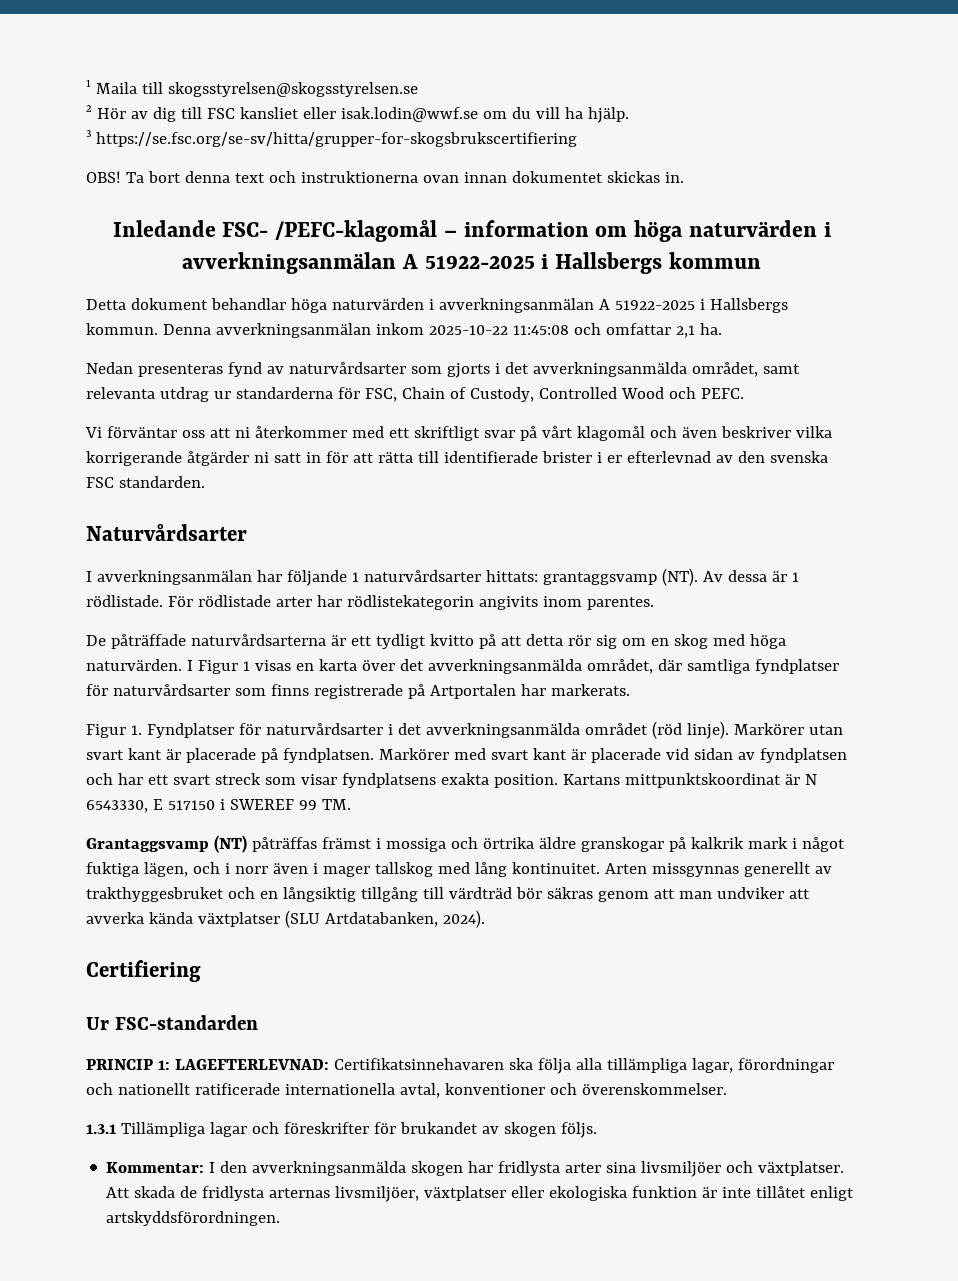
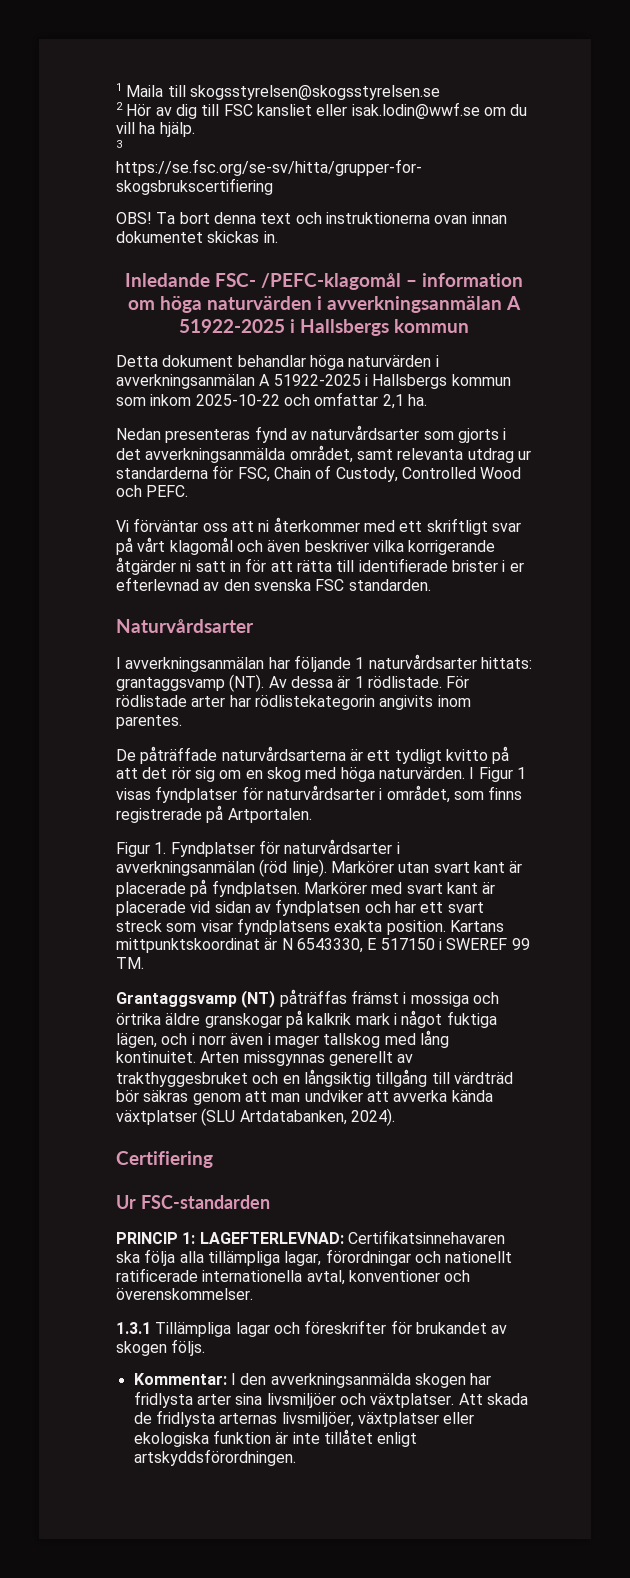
- Detta dokument behandlar höga naturvärden i avverkningsanmälan A 51922-2025 i Hallsbergs kommun. Denna avverkningsanmälan inkom 2025-10-22 11:45:08 och omfattar 2,1 ha.
+ Detta dokument behandlar höga naturvärden i avverkningsanmälan A 51922-2025 i Hallsbergs kommun som inkom 2025-10-22 och omfattar 2,1 ha.
- De påträffade naturvårdsarterna är ett tydligt kvitto på att detta rör sig om en skog med höga naturvärden.
+ De påträffade naturvårdsarterna är ett tydligt kvitto på att det rör sig om en skog med höga naturvärden.
- I Figur 1 visas en karta över det avverkningsanmälda området, där samtliga fyndplatser för naturvårdsarter som finns registrerade på Artportalen har markerats.
+ I Figur 1 visas fyndplatser för naturvårdsarter i området, som finns registrerade på Artportalen.
- Figur 1. Fyndplatser för naturvårdsarter i det avverkningsanmälda området (röd linje).
+ Figur 1. Fyndplatser för naturvårdsarter i avverkningsanmälan (röd linje).

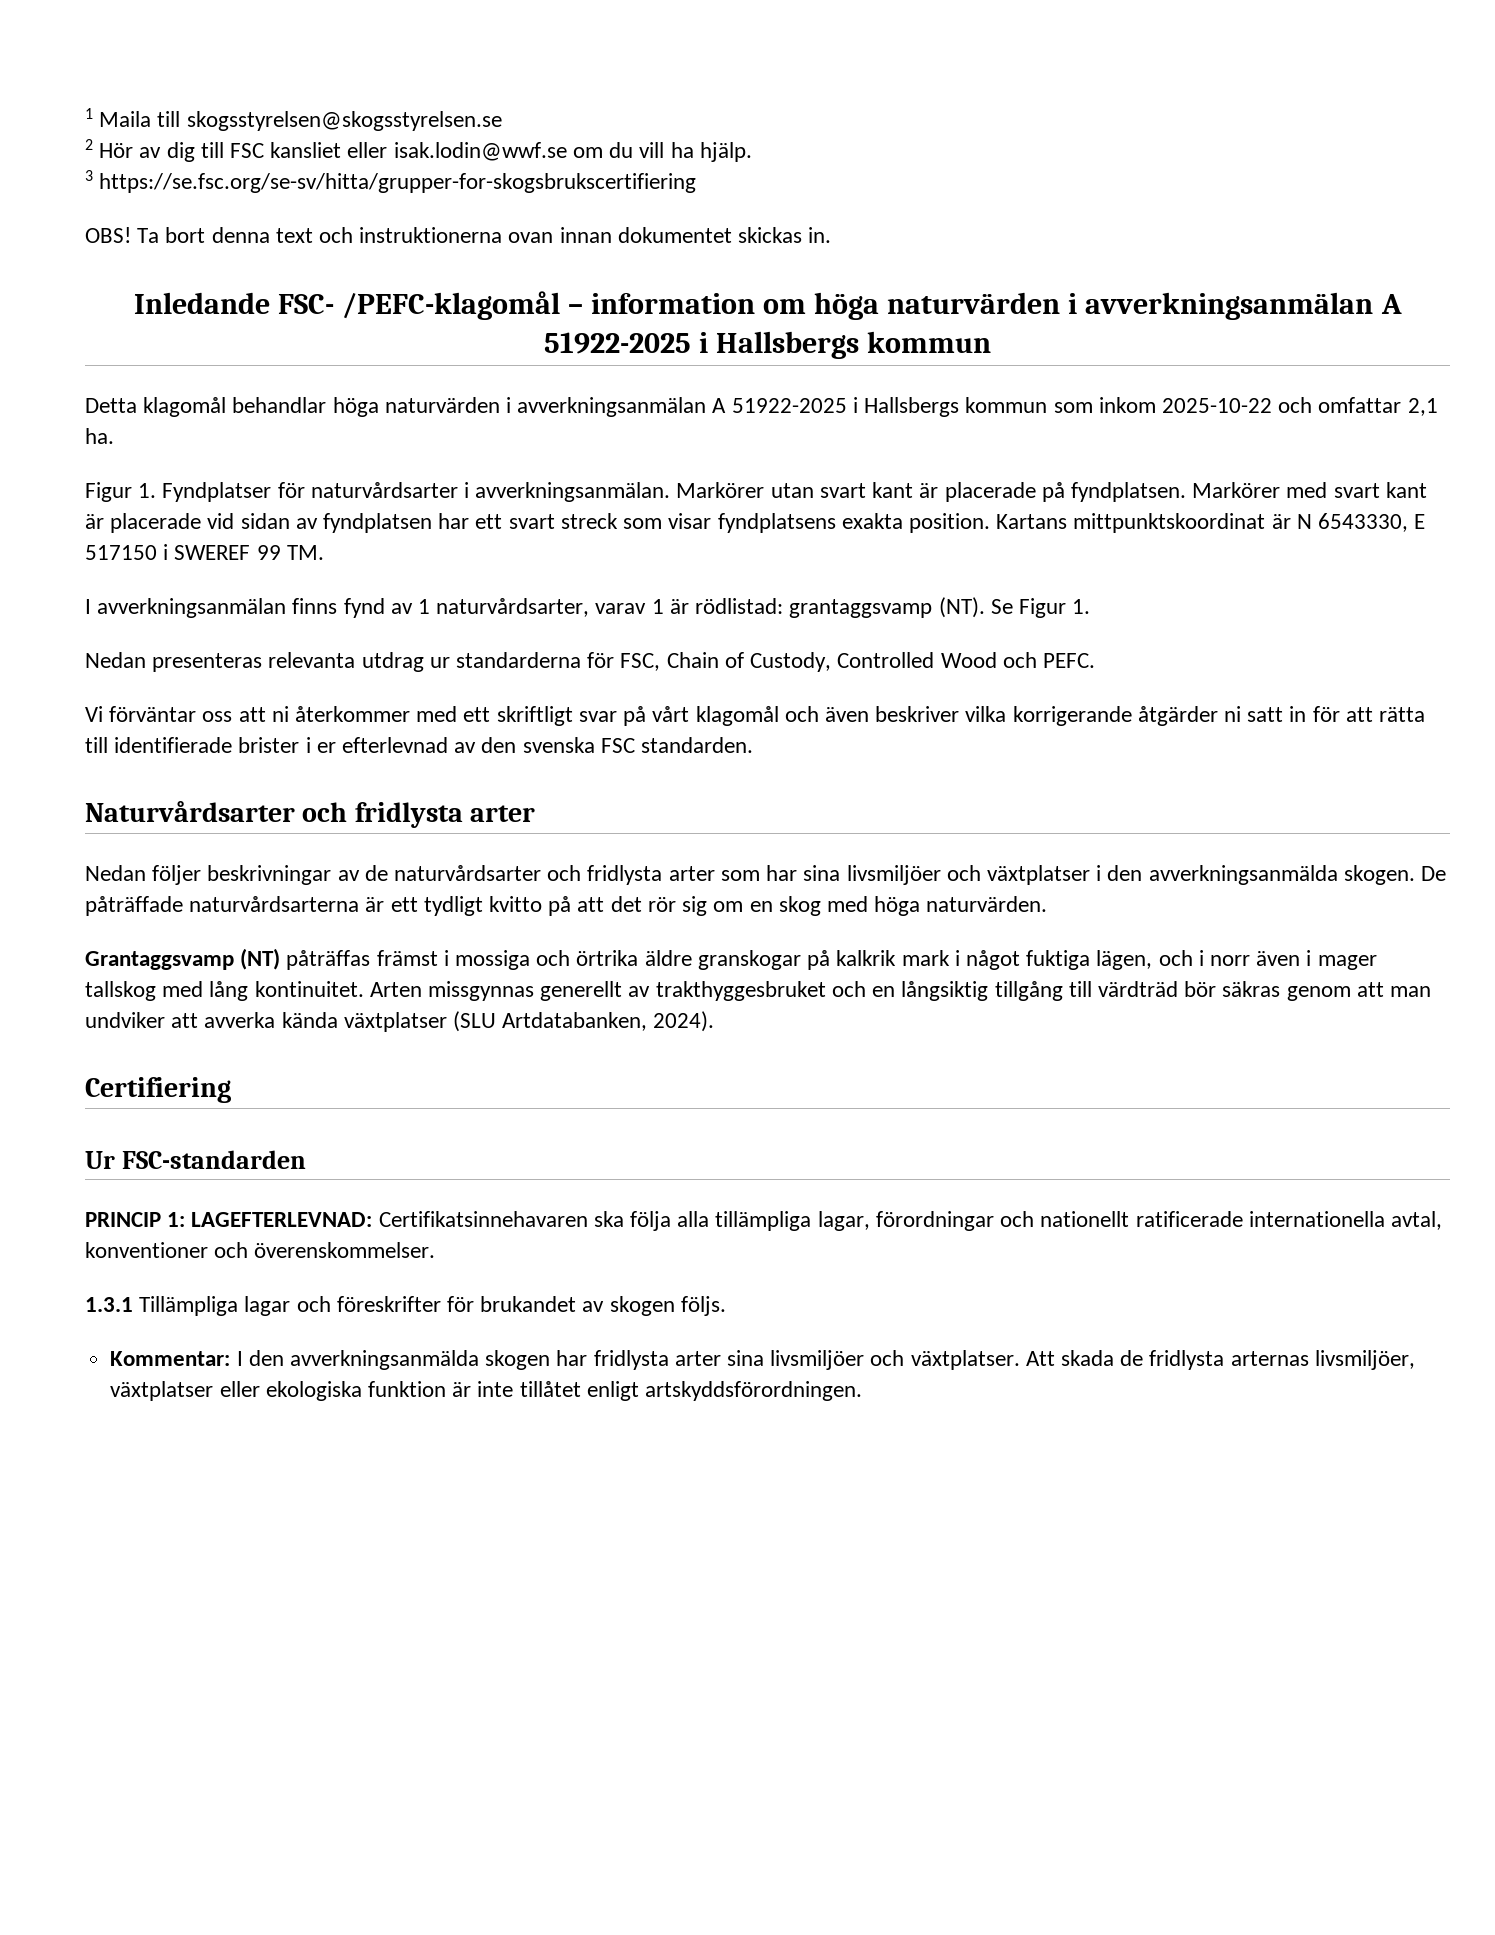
- Detta dokument behandlar höga naturvärden i avverkningsanmälan A 51922-2025 i Hallsbergs kommun som inkom 2025-10-22 och omfattar 2,1 ha.
+ Detta klagomål behandlar höga naturvärden i avverkningsanmälan A 51922-2025 i Hallsbergs kommun som inkom 2025-10-22 och omfattar 2,1 ha.
- Nedan presenteras fynd av naturvårdsarter som gjorts i det avverkningsanmälda området, samt relevanta utdrag ur standarderna för FSC, Chain of Custody, Controlled Wood och PEFC.
+ Figur 1. Fyndplatser för naturvårdsarter i avverkningsanmälan. Markörer utan svart kant är placerade på fyndplatsen. Markörer med svart kant är placerade vid sidan av fyndplatsen har ett svart streck som visar fyndplatsens exakta position. Kartans mittpunktskoordinat är N 6543330, E 517150 i SWEREF 99 TM.
+ I avverkningsanmälan finns fynd av 1 naturvårdsarter, varav 1 är rödlistad: grantaggsvamp (NT). Se Figur 1.
+ Nedan presenteras relevanta utdrag ur standarderna för FSC, Chain of Custody, Controlled Wood och PEFC.
- Naturvårdsarter
- I avverkningsanmälan har följande 1 naturvårdsarter hittats: grantaggsvamp (NT). Av dessa är 1 rödlistade. För rödlistade arter har rödlistekategorin angivits inom parentes.
- De påträffade naturvårdsarterna är ett tydligt kvitto på att det rör sig om en skog med höga naturvärden. I Figur 1 visas fyndplatser för naturvårdsarter i området, som finns registrerade på Artportalen.
- Figur 1. Fyndplatser för naturvårdsarter i avverkningsanmälan (röd linje). Markörer utan svart kant är placerade på fyndplatsen. Markörer med svart kant är placerade vid sidan av fyndplatsen och har ett svart streck som visar fyndplatsens exakta position. Kartans mittpunktskoordinat är N 6543330, E 517150 i SWEREF 99 TM.
+ Naturvårdsarter och fridlysta arter
+ Nedan följer beskrivningar av de naturvårdsarter och fridlysta arter som har sina livsmiljöer och växtplatser i den avverkningsanmälda skogen. De påträffade naturvårdsarterna är ett tydligt kvitto på att det rör sig om en skog med höga naturvärden.

